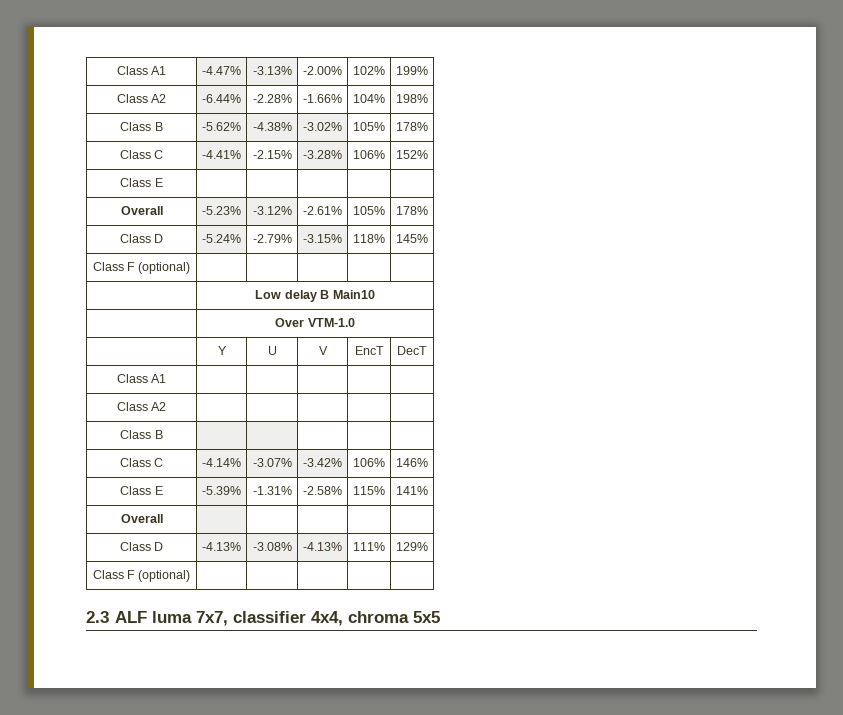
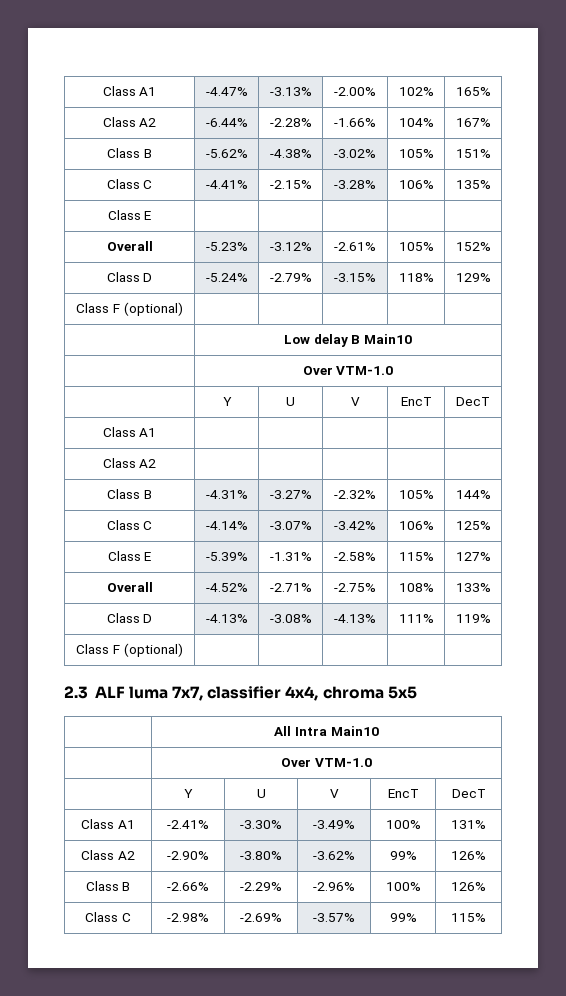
- Class A1 | -4.47% | -3.13% | -2.00% | 102% | 199%
+ Class A1 | -4.47% | -3.13% | -2.00% | 102% | 165%
- Class A2 | -6.44% | -2.28% | -1.66% | 104% | 198%
+ Class A2 | -6.44% | -2.28% | -1.66% | 104% | 167%
- Class B | -5.62% | -4.38% | -3.02% | 105% | 178%
+ Class B | -5.62% | -4.38% | -3.02% | 105% | 151%
- Class C | -4.41% | -2.15% | -3.28% | 106% | 152%
+ Class C | -4.41% | -2.15% | -3.28% | 106% | 135%
- Overall | -5.23% | -3.12% | -2.61% | 105% | 178%
+ Overall | -5.23% | -3.12% | -2.61% | 105% | 152%
- Class D | -5.24% | -2.79% | -3.15% | 118% | 145%
+ Class D | -5.24% | -2.79% | -3.15% | 118% | 129%
- Class B | | | | |
+ Class B | -4.31% | -3.27% | -2.32% | 105% | 144%
- Class C | -4.14% | -3.07% | -3.42% | 106% | 146%
+ Class C | -4.14% | -3.07% | -3.42% | 106% | 125%
- Class E | -5.39% | -1.31% | -2.58% | 115% | 141%
- Overall | | | | |
+ Class E | -5.39% | -1.31% | -2.58% | 115% | 127%
+ Overall | -4.52% | -2.71% | -2.75% | 108% | 133%
- Class D | -4.13% | -3.08% | -4.13% | 111% | 129%
+ Class D | -4.13% | -3.08% | -4.13% | 111% | 119%
+ | All Intra Main10
+ | Over VTM-1.0
+ | Y | U | V | EncT | DecT
+ Class A1 | -2.41% | -3.30% | -3.49% | 100% | 131%
+ Class A2 | -2.90% | -3.80% | -3.62% | 99% | 126%
+ Class B | -2.66% | -2.29% | -2.96% | 100% | 126%
+ Class C | -2.98% | -2.69% | -3.57% | 99% | 115%

